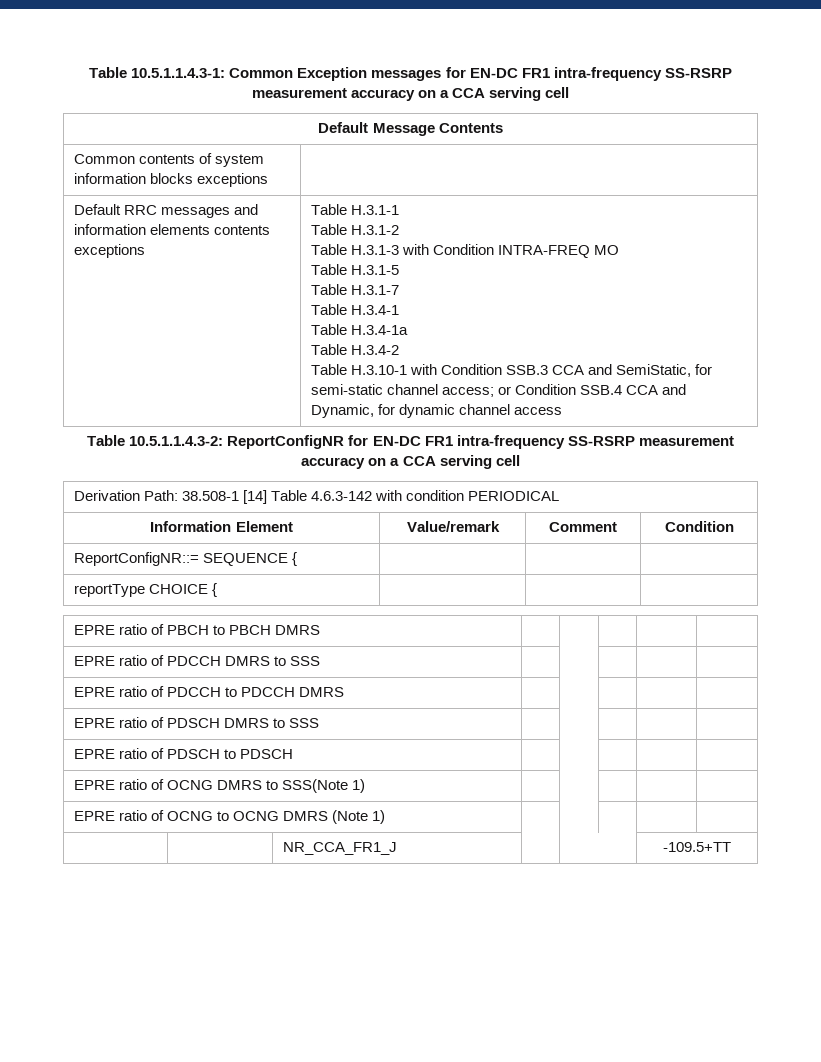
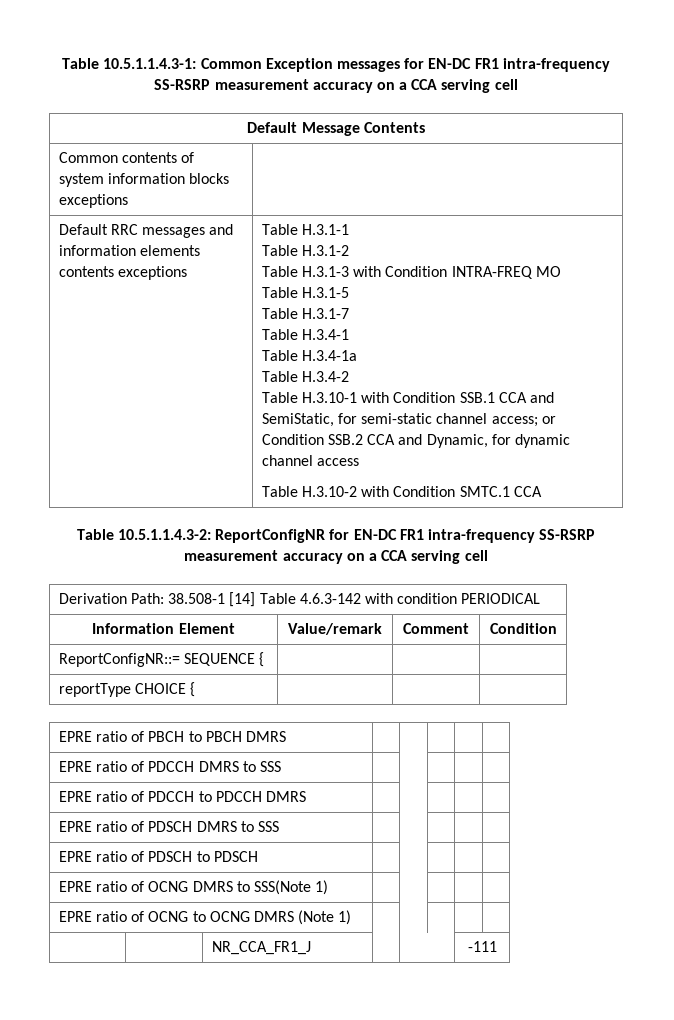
- Table H.3.10-1 with Condition SSB.3 CCA and SemiStatic, for semi-static channel access; or Condition SSB.4 CCA and Dynamic, for dynamic channel access
+ Table H.3.10-1 with Condition SSB.1 CCA and SemiStatic, for semi-static channel access; or Condition SSB.2 CCA and Dynamic, for dynamic channel access
+ Table H.3.10-2 with Condition SMTC.1 CCA
- | | NR_CCA_FR1_J | | | -109.5+TT
+ | | NR_CCA_FR1_J | | | -111

